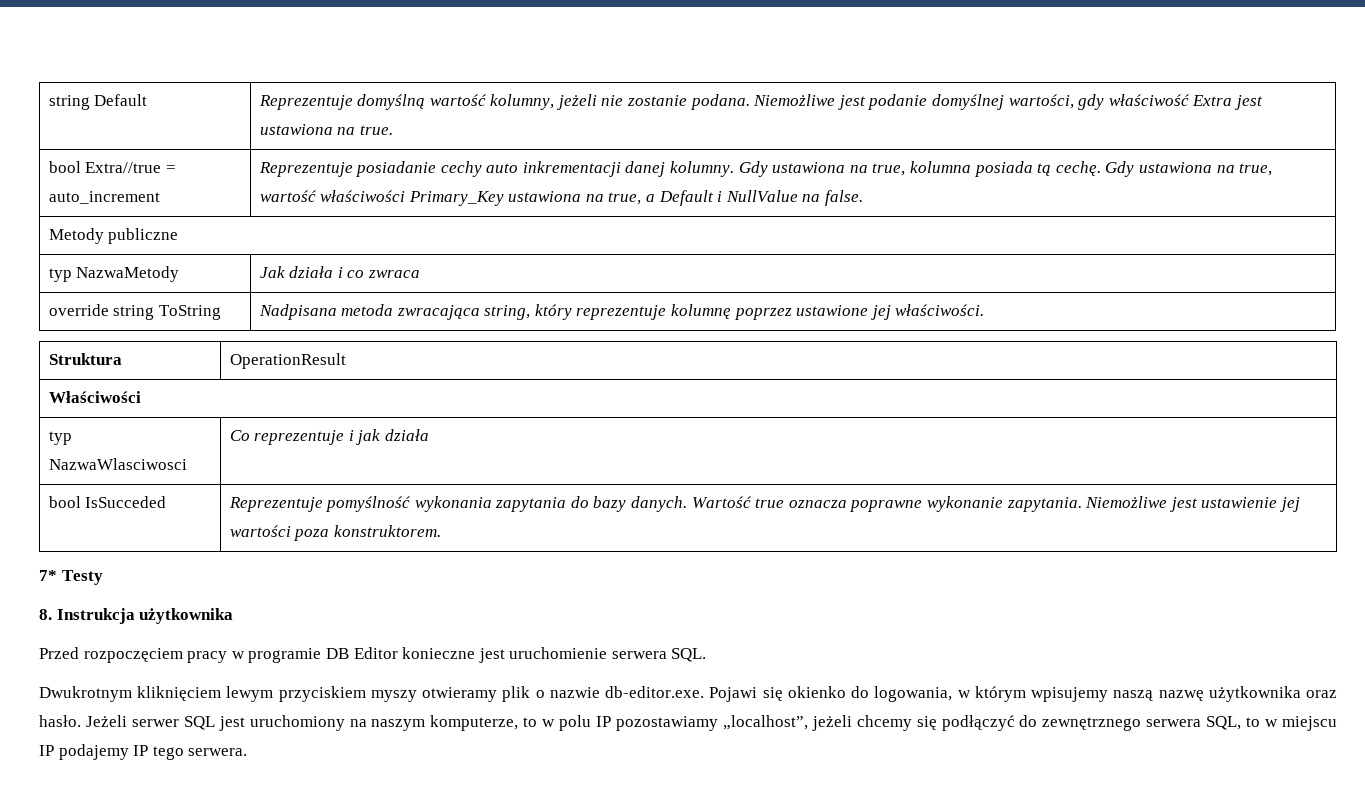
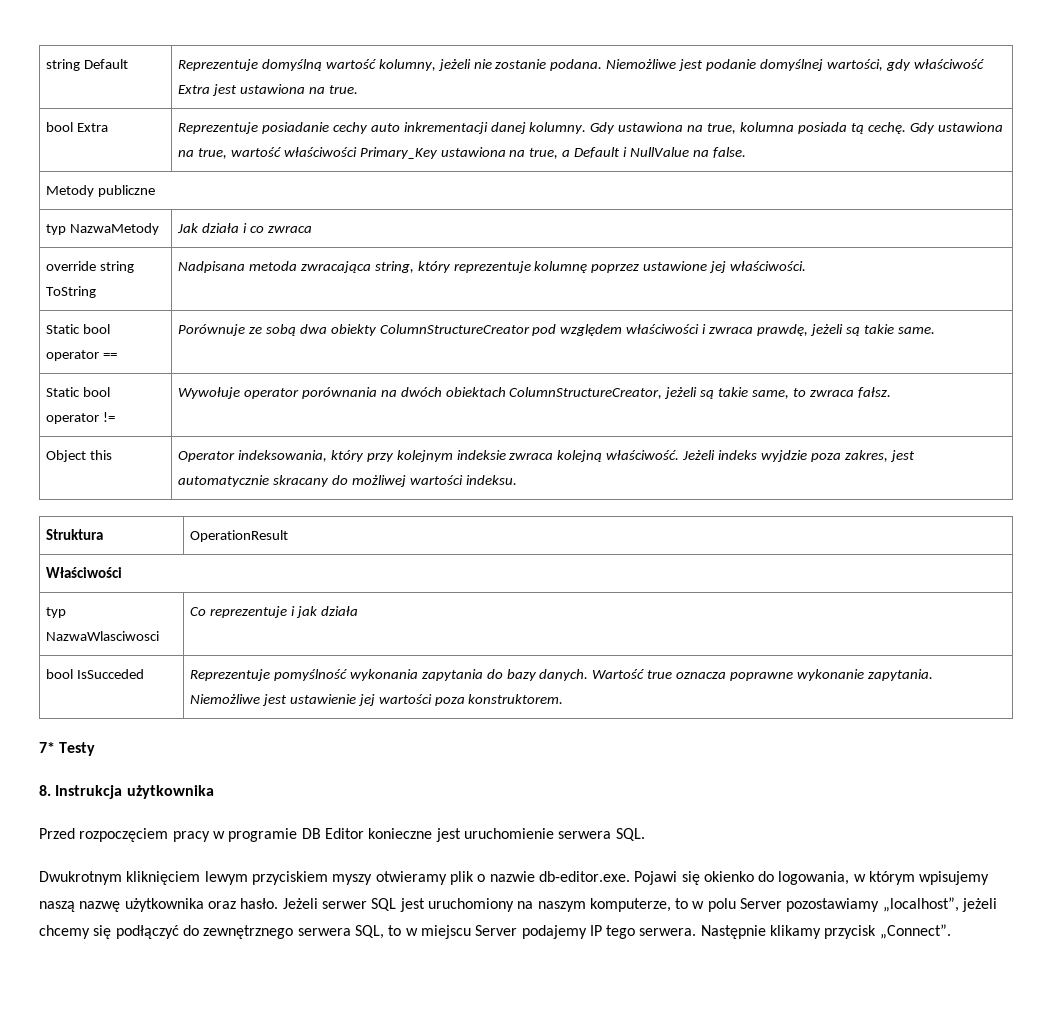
- bool Extra//true = auto_increment | Reprezentuje posiadanie cechy auto inkrementacji danej kolumny. Gdy ustawiona na true, kolumna posiada tą cechę. Gdy ustawiona na true, wartość właściwości Primary_Key ustawiona na true, a Default i NullValue na false.
+ bool Extra | Reprezentuje posiadanie cechy auto inkrementacji danej kolumny. Gdy ustawiona na true, kolumna posiada tą cechę. Gdy ustawiona na true, wartość właściwości Primary_Key ustawiona na true, a Default i NullValue na false.
+ Static bool operator == | Porównuje ze sobą dwa obiekty ColumnStructureCreator pod względem właściwości i zwraca prawdę, jeżeli są takie same.
+ Static bool operator != | Wywołuje operator porównania na dwóch obiektach ColumnStructureCreator, jeżeli są takie same, to zwraca fałsz.
+ Object this | Operator indeksowania, który przy kolejnym indeksie zwraca kolejną właściwość. Jeżeli indeks wyjdzie poza zakres, jest automatycznie skracany do możliwej wartości indeksu.
- Jeżeli serwer SQL jest uruchomiony na naszym komputerze, to w polu IP pozostawiamy „localhost”, jeżeli chcemy się podłączyć do zewnętrznego serwera SQL, to w miejscu IP podajemy IP tego serwera.
+ Jeżeli serwer SQL jest uruchomiony na naszym komputerze, to w polu Server pozostawiamy „localhost”, jeżeli chcemy się podłączyć do zewnętrznego serwera SQL, to w miejscu Server podajemy IP tego serwera.
+ Następnie klikamy przycisk „Connect”.

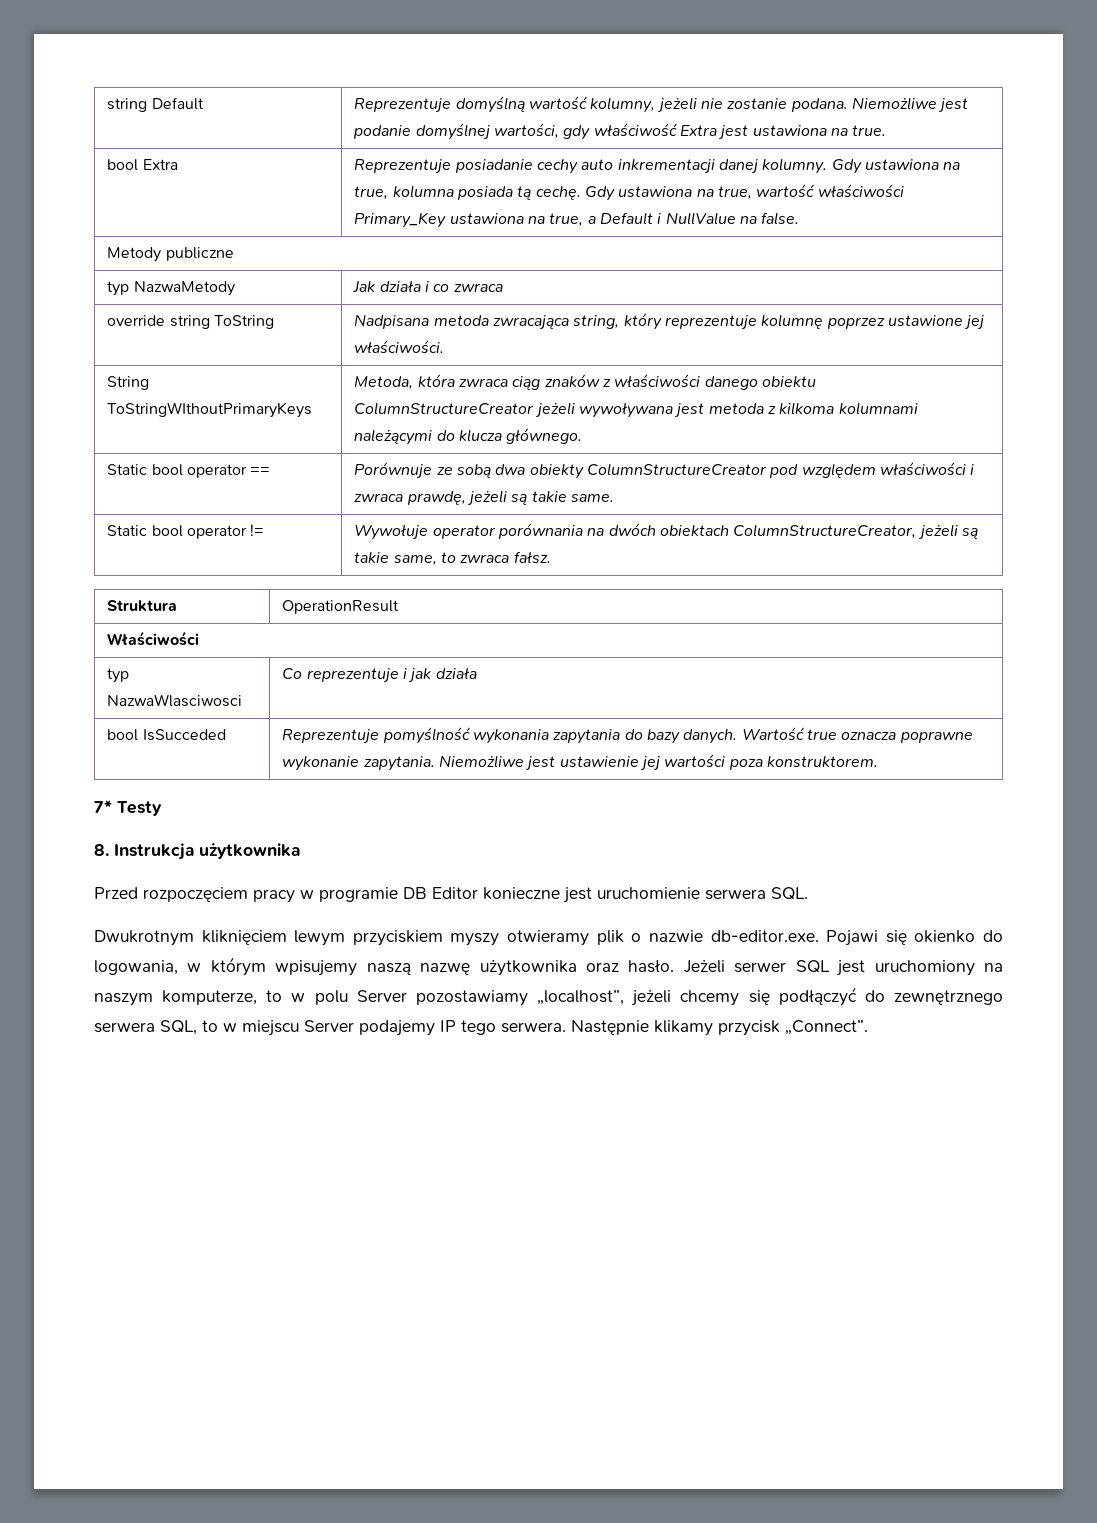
+ String ToStringWIthoutPrimaryKeys | Metoda, która zwraca ciąg znaków z właściwości danego obiektu ColumnStructureCreator jeżeli wywoływana jest metoda z kilkoma kolumnami należącymi do klucza głównego.
- Object this | Operator indeksowania, który przy kolejnym indeksie zwraca kolejną właściwość. Jeżeli indeks wyjdzie poza zakres, jest automatycznie skracany do możliwej wartości indeksu.

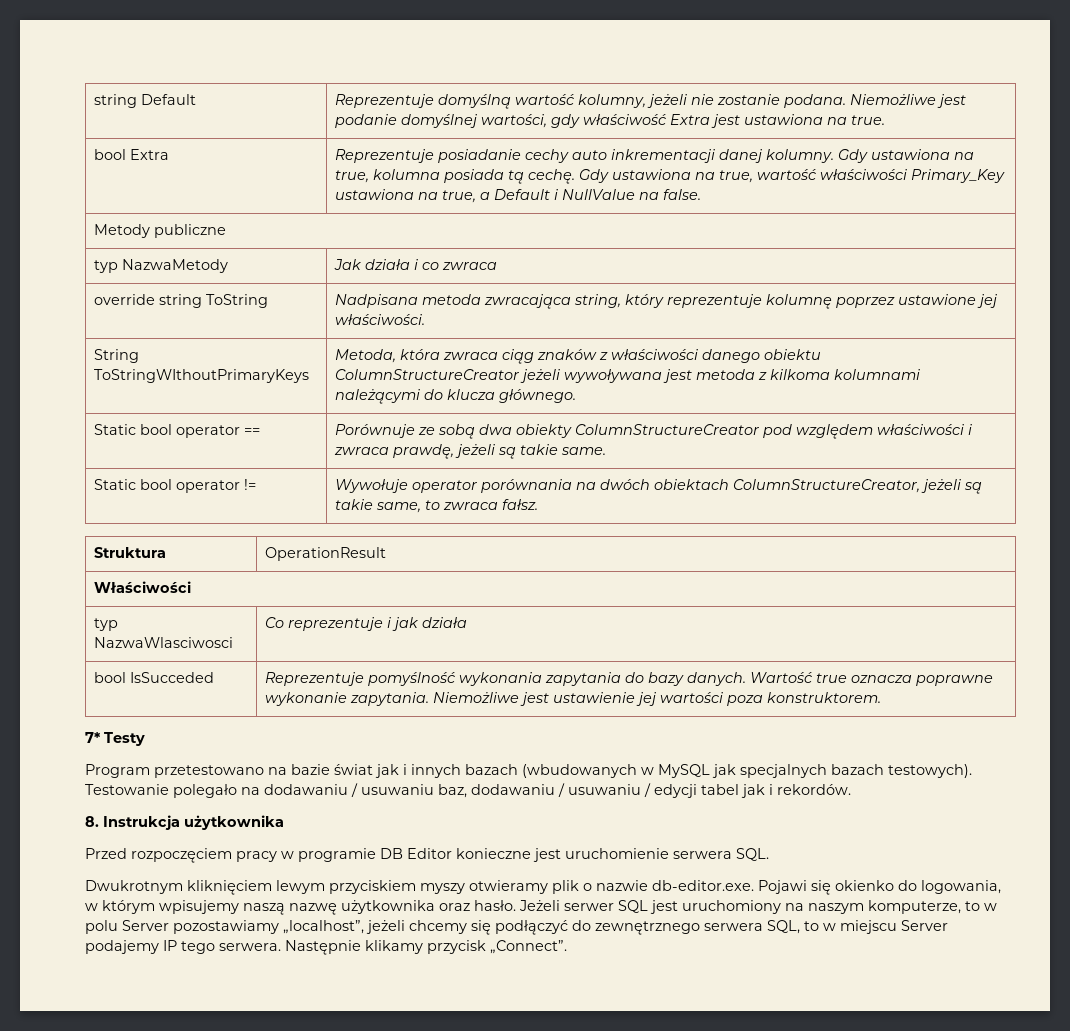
+ Program przetestowano na bazie świat jak i innych bazach (wbudowanych w MySQL jak specjalnych bazach testowych). Testowanie polegało na dodawaniu / usuwaniu baz, dodawaniu / usuwaniu / edycji tabel jak i rekordów.

